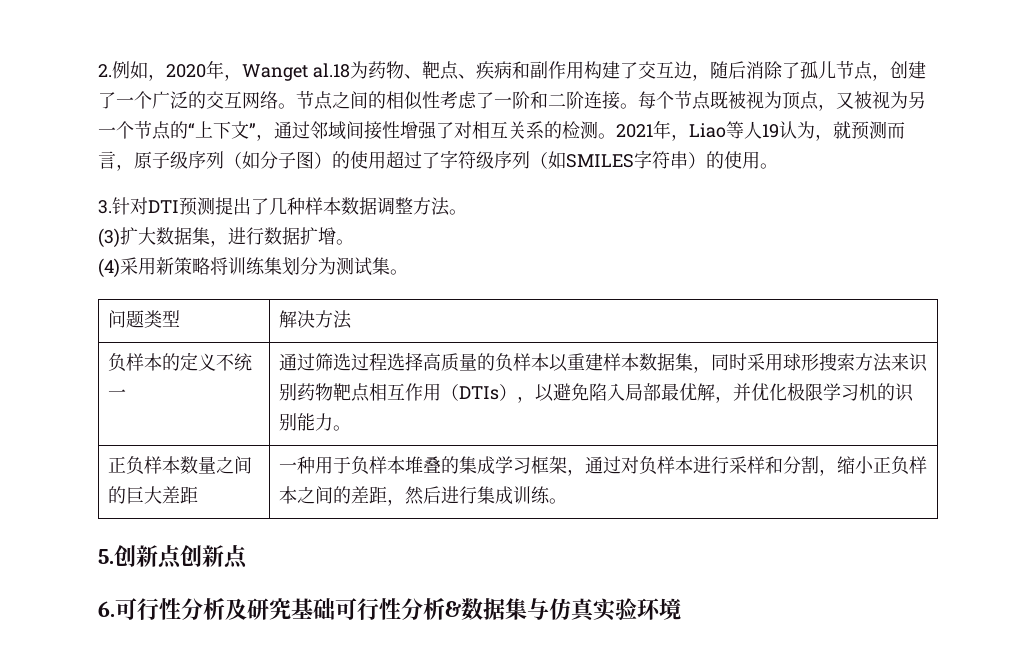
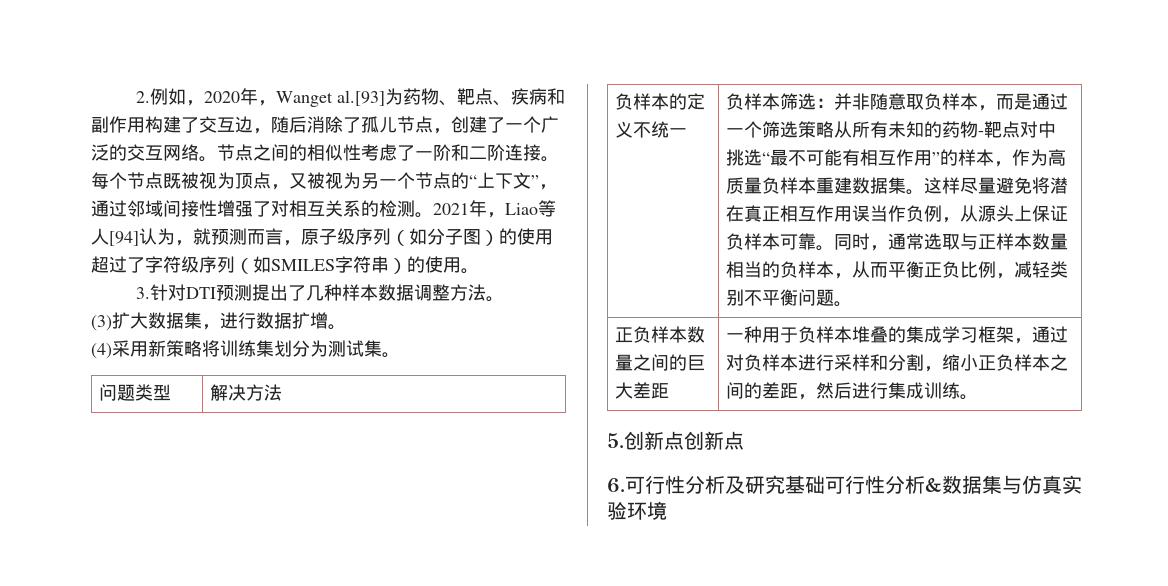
- 2.例如，2020年，Wanget al.18为药物、靶点、疾病和副作用构建了交互边，随后消除了孤儿节点，创建了一个广泛的交互网络。
+ 2.例如，2020年，Wanget al.[93]为药物、靶点、疾病和副作用构建了交互边，随后消除了孤儿节点，创建了一个广泛的交互网络。
- 2021年，Liao等人19认为，就预测而言，原子级序列（如分子图）的使用超过了字符级序列（如SMILES字符串）的使用。
+ 2021年，Liao等人[94]认为，就预测而言，原子级序列（如分子图）的使用超过了字符级序列（如SMILES字符串）的使用。
- 通过筛选过程选择高质量的负样本以重建样本数据集，同时采用球形搜索方法来识别药物靶点相互作用（DTIs），以避免陷入局部最优解，并优化极限学习机的识别能力。
+ 负样本筛选：并非随意取负样本，而是通过一个筛选策略从所有未知的药物-靶点对中挑选“最不可能有相互作用”的样本，作为高质量负样本重建数据集。这样尽量避免将潜在真正相互作用误当作负例，从源头上保证负样本可靠。同时，通常选取与正样本数量相当的负样本，从而平衡正负比例，减轻类别不平衡问题。

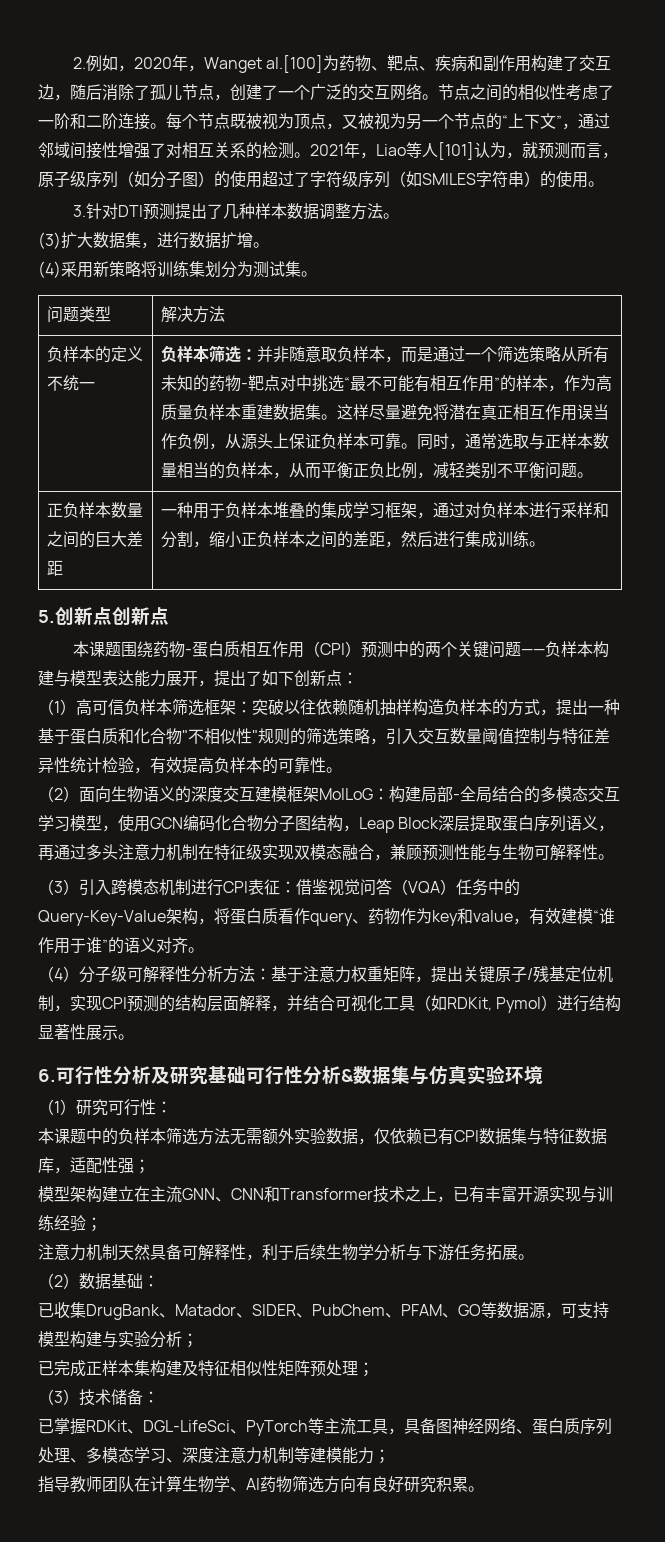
- 2.例如，2020年，Wanget al.[93]为药物、靶点、疾病和副作用构建了交互边，随后消除了孤儿节点，创建了一个广泛的交互网络。
+ 2.例如，2020年，Wanget al.[100]为药物、靶点、疾病和副作用构建了交互边，随后消除了孤儿节点，创建了一个广泛的交互网络。
- 2021年，Liao等人[94]认为，就预测而言，原子级序列（如分子图）的使用超过了字符级序列（如SMILES字符串）的使用。
+ 2021年，Liao等人[101]认为，就预测而言，原子级序列（如分子图）的使用超过了字符级序列（如SMILES字符串）的使用。
+ 本课题围绕药物-蛋白质相互作用（CPI）预测中的两个关键问题——负样本构建与模型表达能力展开，提出了如下创新点：
+ （1）高可信负样本筛选框架：突破以往依赖随机抽样构造负样本的方式，提出一种基于蛋白质和化合物"不相似性"规则的筛选策略，引入交互数量阈值控制与特征差异性统计检验，有效提高负样本的可靠性。
+ （2）面向生物语义的深度交互建模框架MolLoG：构建局部-全局结合的多模态交互学习模型，使用GCN编码化合物分子图结构，Leap Block深层提取蛋白序列语义，再通过多头注意力机制在特征级实现双模态融合，兼顾预测性能与生物可解释性。
+ （3）引入跨模态机制进行CPI表征：借鉴视觉问答（VQA）任务中的Query-Key-Value架构，将蛋白质看作query、药物作为key和value，有效建模“谁作用于谁”的语义对齐。
+ （4）分子级可解释性分析方法：基于注意力权重矩阵，提出关键原子/残基定位机制，实现CPI预测的结构层面解释，并结合可视化工具（如RDKit, Pymol）进行结构显著性展示。
+ （1）研究可行性：
+ 本课题中的负样本筛选方法无需额外实验数据，仅依赖已有CPI数据集与特征数据库，适配性强；
+ 模型架构建立在主流GNN、CNN和Transformer技术之上，已有丰富开源实现与训练经验；
+ 注意力机制天然具备可解释性，利于后续生物学分析与下游任务拓展。
+ （2）数据基础：
+ 已收集DrugBank、Matador、SIDER、PubChem、PFAM、GO等数据源，可支持模型构建与实验分析；
+ 已完成正样本集构建及特征相似性矩阵预处理；
+ （3）技术储备：
+ 已掌握RDKit、DGL-LifeSci、PyTorch等主流工具，具备图神经网络、蛋白质序列处理、多模态学习、深度注意力机制等建模能力；
+ 指导教师团队在计算生物学、AI药物筛选方向有良好研究积累。

